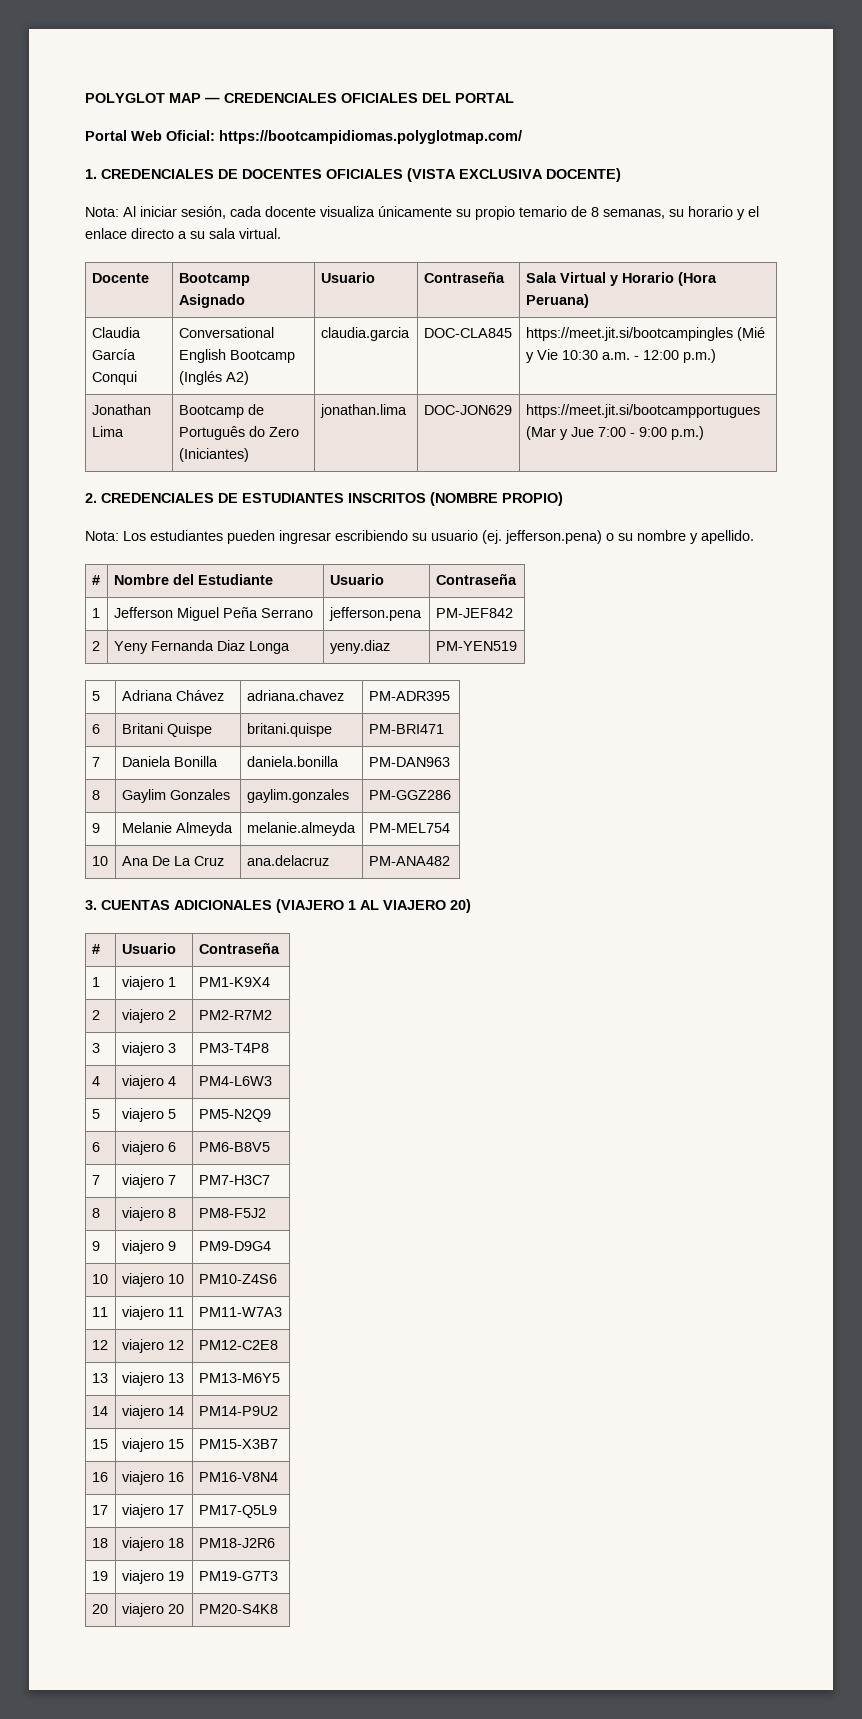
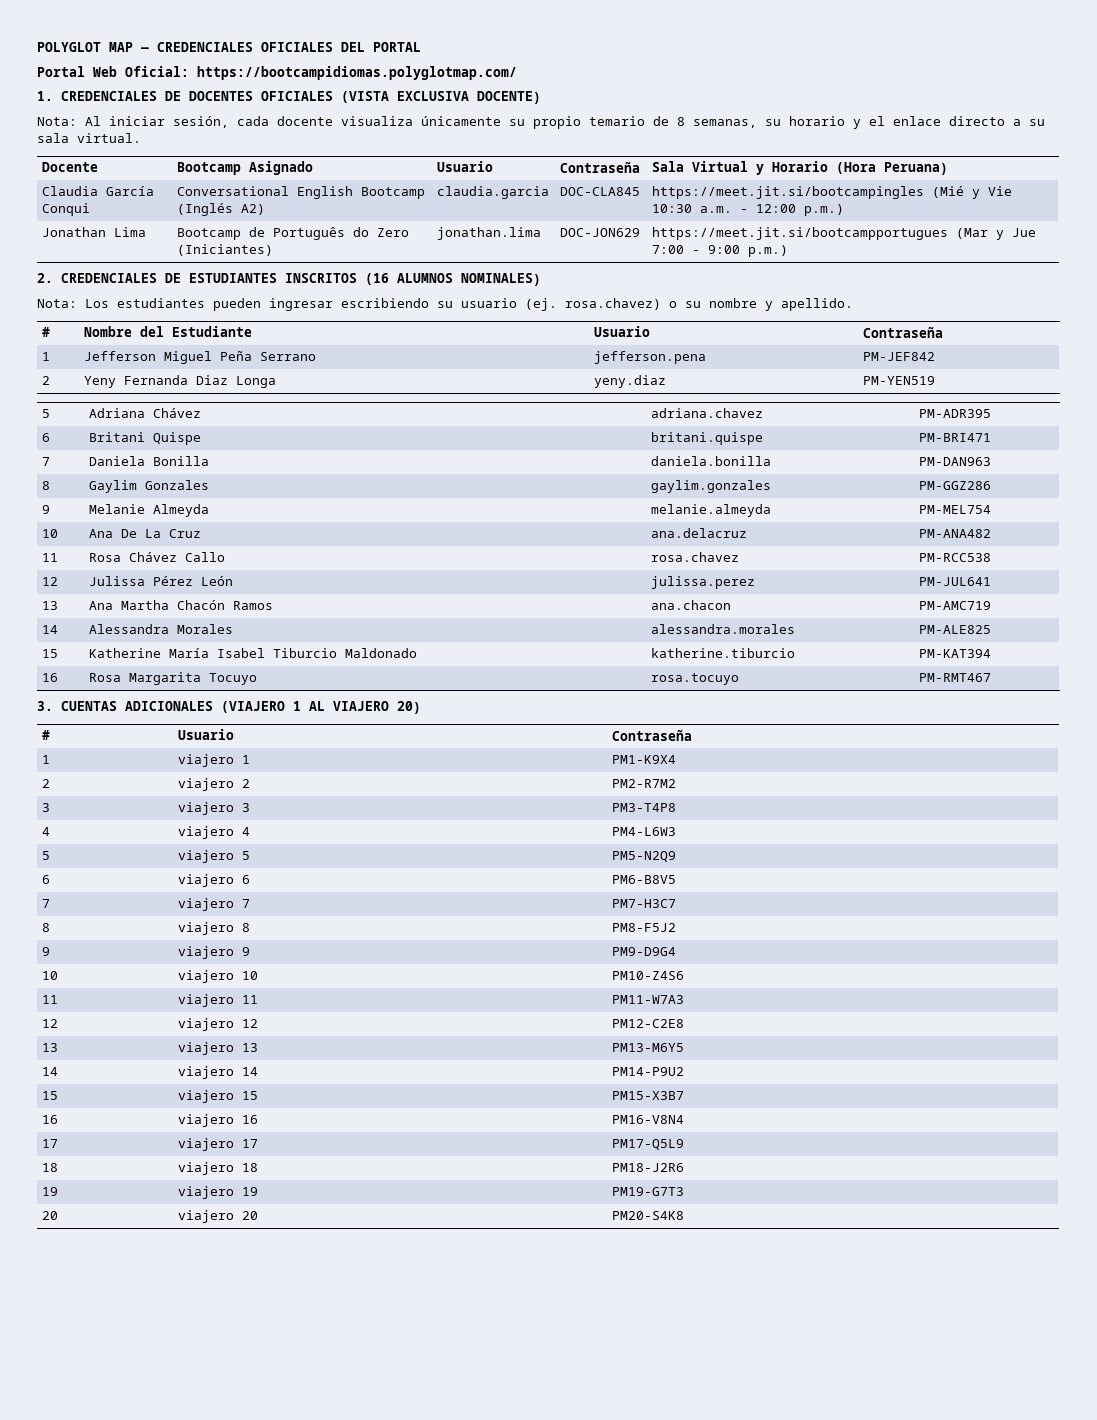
- 2. CREDENCIALES DE ESTUDIANTES INSCRITOS (NOMBRE PROPIO)
+ 2. CREDENCIALES DE ESTUDIANTES INSCRITOS (16 ALUMNOS NOMINALES)
- Nota: Los estudiantes pueden ingresar escribiendo su usuario (ej. jefferson.pena) o su nombre y apellido.
+ Nota: Los estudiantes pueden ingresar escribiendo su usuario (ej. rosa.chavez) o su nombre y apellido.
+ 11 | Rosa Chávez Callo | rosa.chavez | PM-RCC538
+ 12 | Julissa Pérez León | julissa.perez | PM-JUL641
+ 13 | Ana Martha Chacón Ramos | ana.chacon | PM-AMC719
+ 14 | Alessandra Morales | alessandra.morales | PM-ALE825
+ 15 | Katherine María Isabel Tiburcio Maldonado | katherine.tiburcio | PM-KAT394
+ 16 | Rosa Margarita Tocuyo | rosa.tocuyo | PM-RMT467

